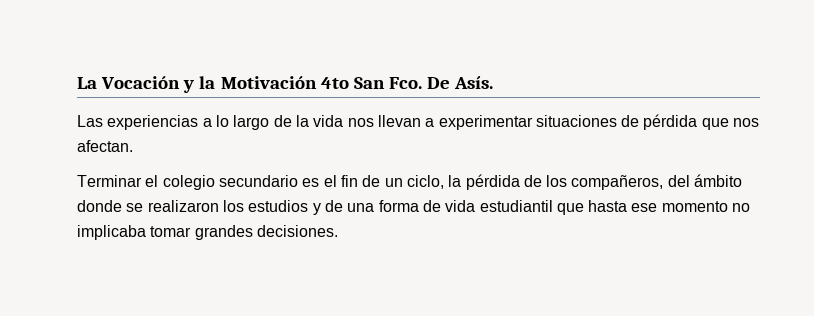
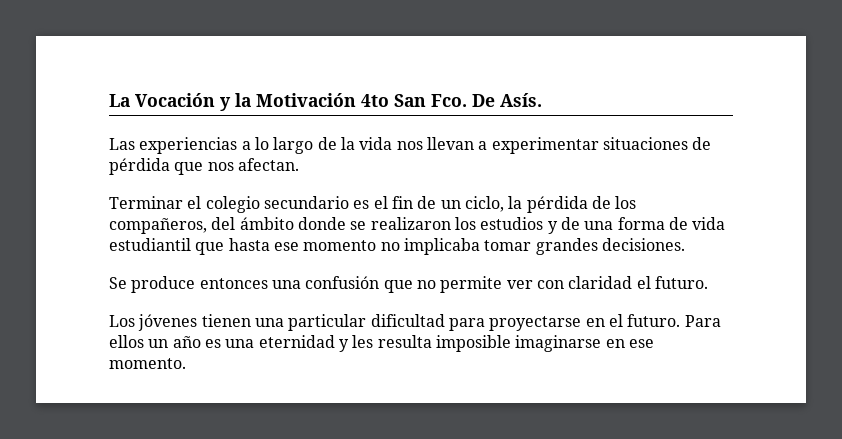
+ Se produce entonces una confusión que no permite ver con claridad el futuro.
+ Los jóvenes tienen una particular dificultad para proyectarse en el futuro. Para ellos un año es una eternidad y les resulta imposible imaginarse en ese momento.

